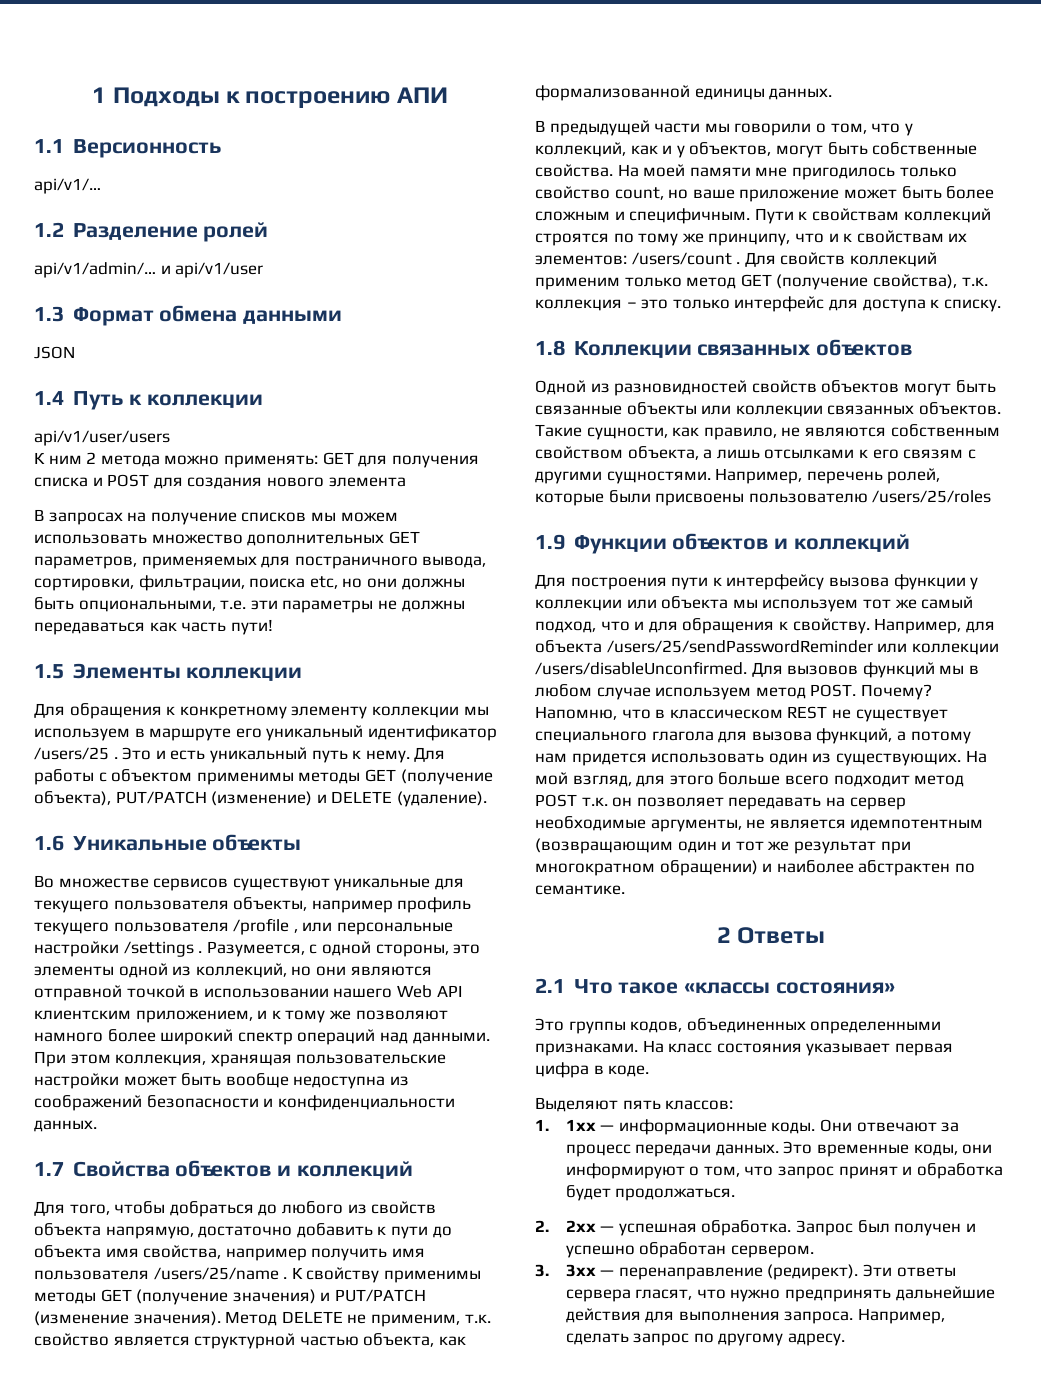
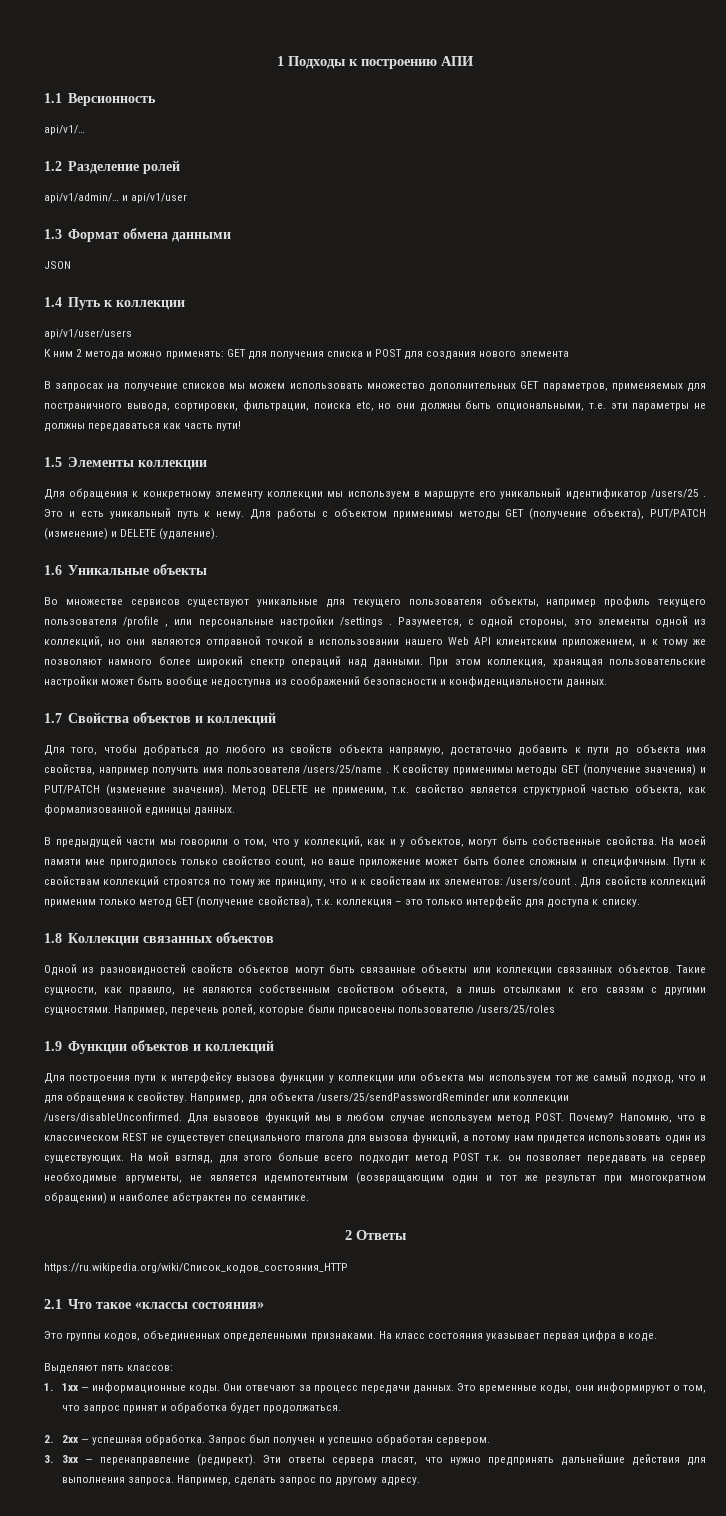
+ https://ru.wikipedia.org/wiki/Список_кодов_состояния_HTTP

